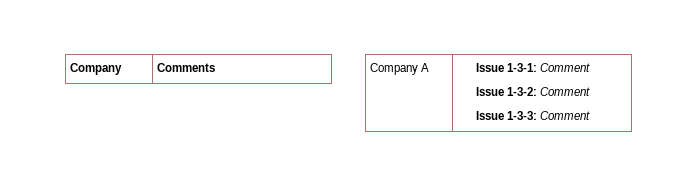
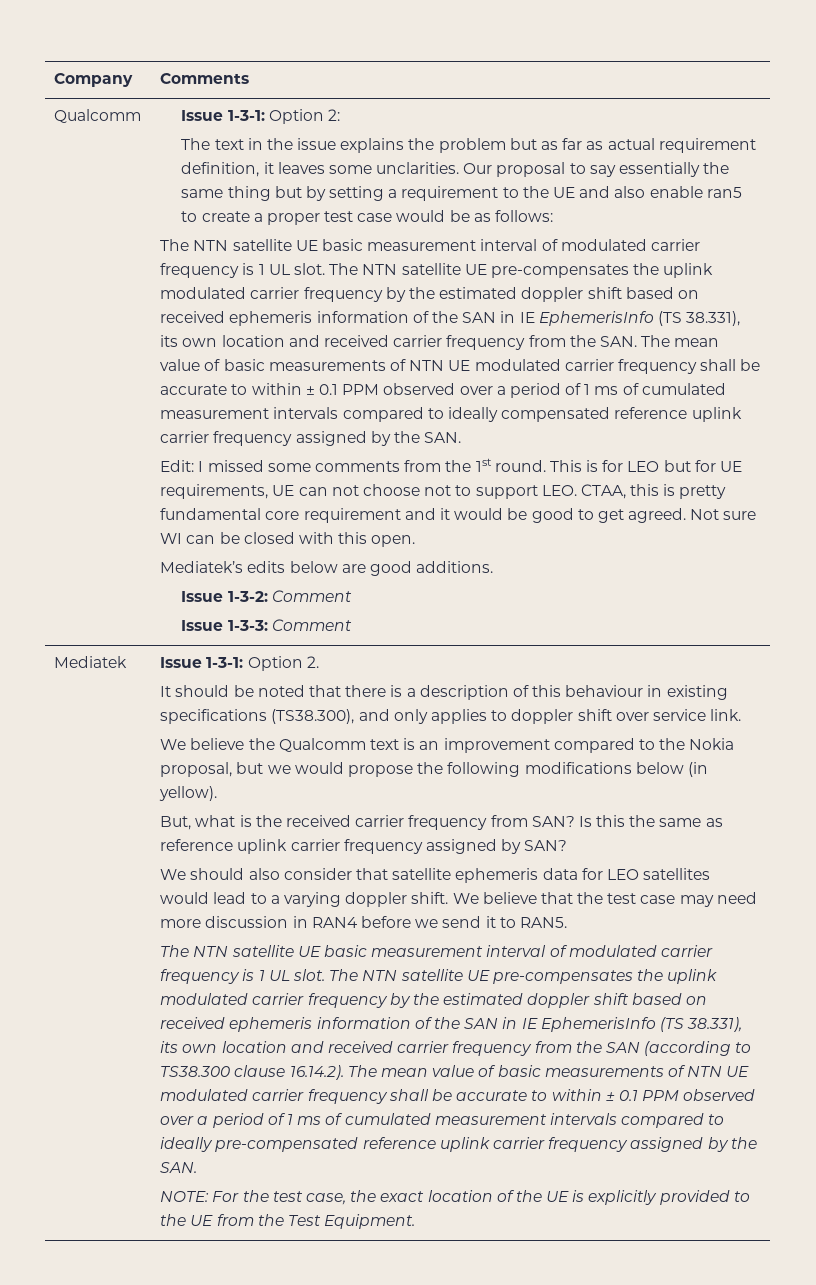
- Company A | Issue 1-3-1: Comment
+ Qualcomm | Issue 1-3-1: Option 2:
+ The text in the issue explains the problem but as far as actual requirement definition, it leaves some unclarities. Our proposal to say essentially the same thing but by setting a requirement to the UE and also enable ran5 to create a proper test case would be as follows:
+ The NTN satellite UE basic measurement interval of modulated carrier frequency is 1 UL slot. The NTN satellite UE pre-compensates the uplink modulated carrier frequency by the estimated doppler shift based on received ephemeris information of the SAN in IE EphemerisInfo (TS 38.331), its own location and received carrier frequency from the SAN. The mean value of basic measurements of NTN UE modulated carrier frequency shall be accurate to within ± 0.1 PPM observed over a period of 1 ms of cumulated measurement intervals compared to ideally compensated reference uplink carrier frequency assigned by the SAN.
+ Edit: I missed some comments from the 1st round. This is for LEO but for UE requirements, UE can not choose not to support LEO. CTAA, this is pretty fundamental core requirement and it would be good to get agreed. Not sure WI can be closed with this open.
+ Mediatek’s edits below are good additions.
+ Mediatek | Issue 1-3-1: Option 2.
+ It should be noted that there is a description of this behaviour in existing specifications (TS38.300), and only applies to doppler shift over service link.
+ We believe the Qualcomm text is an improvement compared to the Nokia proposal, but we would propose the following modifications below (in yellow).
+ But, what is the received carrier frequency from SAN? Is this the same as reference uplink carrier frequency assigned by SAN?
+ We should also consider that satellite ephemeris data for LEO satellites would lead to a varying doppler shift. We believe that the test case may need more discussion in RAN4 before we send it to RAN5.
+ The NTN satellite UE basic measurement interval of modulated carrier frequency is 1 UL slot. The NTN satellite UE pre-compensates the uplink modulated carrier frequency by the estimated doppler shift based on received ephemeris information of the SAN in IE EphemerisInfo (TS 38.331), its own location and received carrier frequency from the SAN (according to TS38.300 clause 16.14.2). The mean value of basic measurements of NTN UE modulated carrier frequency shall be accurate to within ± 0.1 PPM observed over a period of 1 ms of cumulated measurement intervals compared to ideally pre-compensated reference uplink carrier frequency assigned by the SAN.
+ NOTE: For the test case, the exact location of the UE is explicitly provided to the UE from the Test Equipment.

